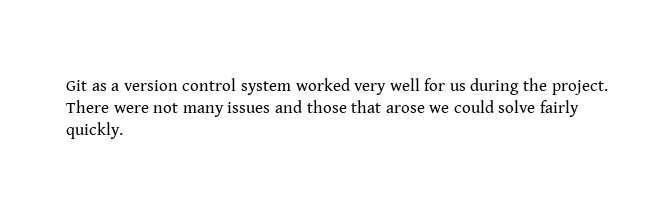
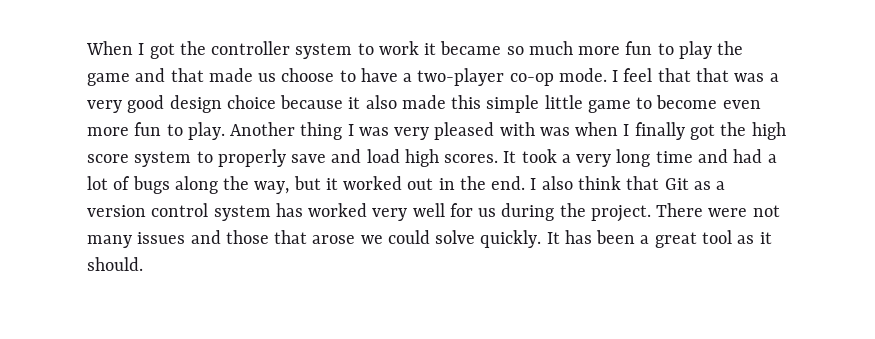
- Git as a version control system worked very well for us during the project.
+ When I got the controller system to work it became so much more fun to play the game and that made us choose to have a two-player co-op mode. I feel that that was a very good design choice because it also made this simple little game to become even more fun to play. Another thing I was very pleased with was when I finally got the high score system to properly save and load high scores. It took a very long time and had a lot of bugs along the way, but it worked out in the end. I also think that Git as a version control system has worked very well for us during the project.
- There were not many issues and those that arose we could solve fairly quickly.
+ There were not many issues and those that arose we could solve quickly. It has been a great tool as it should.

